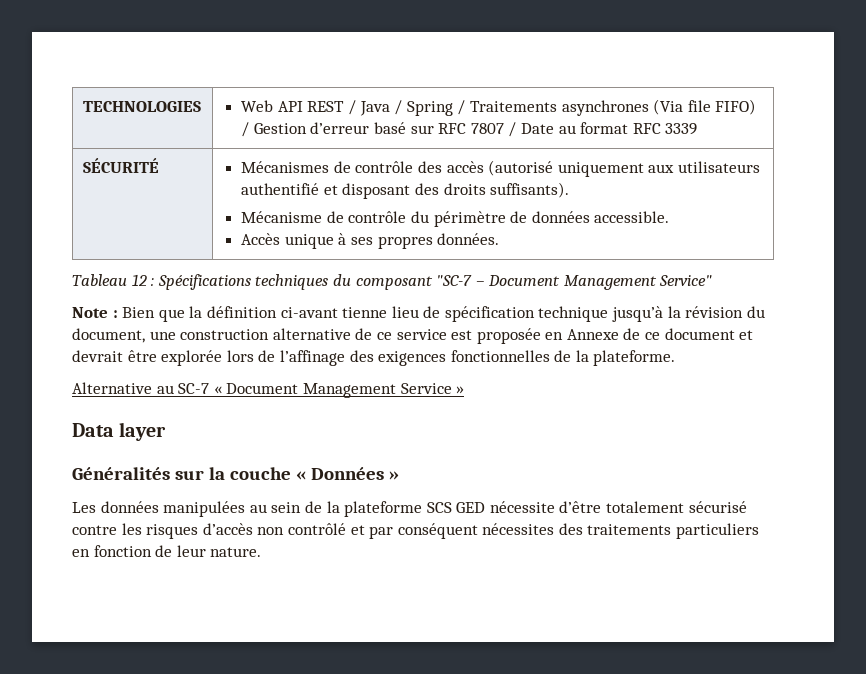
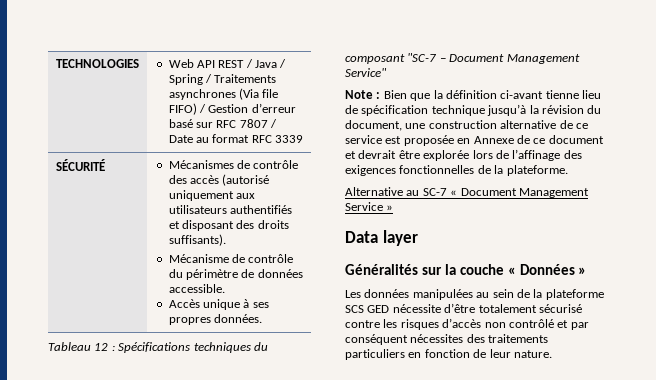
- SÉCURITÉ | Mécanismes de contrôle des accès (autorisé uniquement aux utilisateurs authentifié et disposant des droits suffisants).
+ SÉCURITÉ | Mécanismes de contrôle des accès (autorisé uniquement aux utilisateurs authentifiés et disposant des droits suffisants).

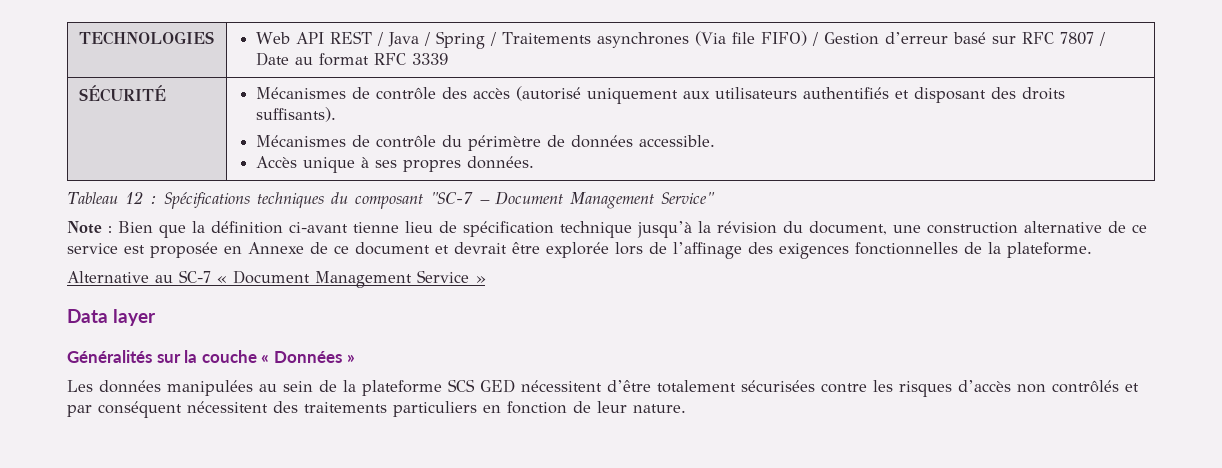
  SÉCURITÉ | Mécanismes de contrôle des accès (autorisé uniquement aux utilisateurs authentifiés et disposant des droits suffisants).
- Mécanisme de contrôle du périmètre de données accessible.
+ Mécanismes de contrôle du périmètre de données accessible.
- Les données manipulées au sein de la plateforme SCS GED nécessite d’être totalement sécurisé contre les risques d’accès non contrôlé et par conséquent nécessites des traitements particuliers en fonction de leur nature.
+ Les données manipulées au sein de la plateforme SCS GED nécessitent d’être totalement sécurisées contre les risques d’accès non contrôlés et par conséquent nécessitent des traitements particuliers en fonction de leur nature.

